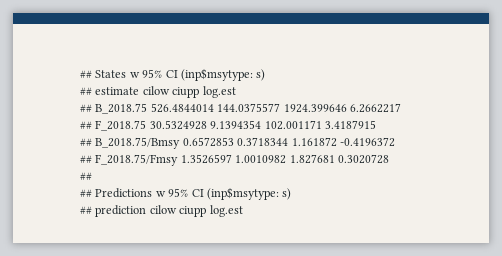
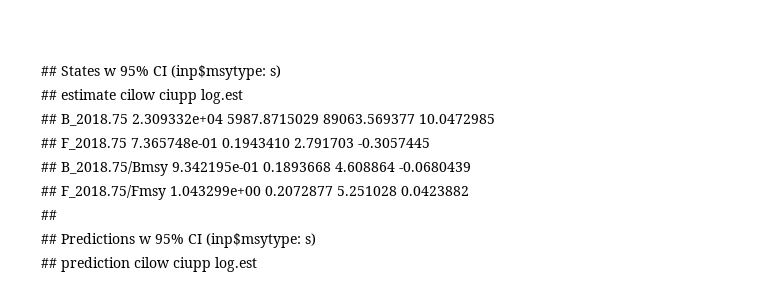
- ## B_2018.75 526.4844014 144.0375577 1924.399646 6.2662217
- ## F_2018.75 30.5324928 9.1394354 102.001171 3.4187915
- ## B_2018.75/Bmsy 0.6572853 0.3718344 1.161872 -0.4196372
- ## F_2018.75/Fmsy 1.3526597 1.0010982 1.827681 0.3020728
+ ## B_2018.75 2.309332e+04 5987.8715029 89063.569377 10.0472985
+ ## F_2018.75 7.365748e-01 0.1943410 2.791703 -0.3057445
+ ## B_2018.75/Bmsy 9.342195e-01 0.1893668 4.608864 -0.0680439
+ ## F_2018.75/Fmsy 1.043299e+00 0.2072877 5.251028 0.0423882

